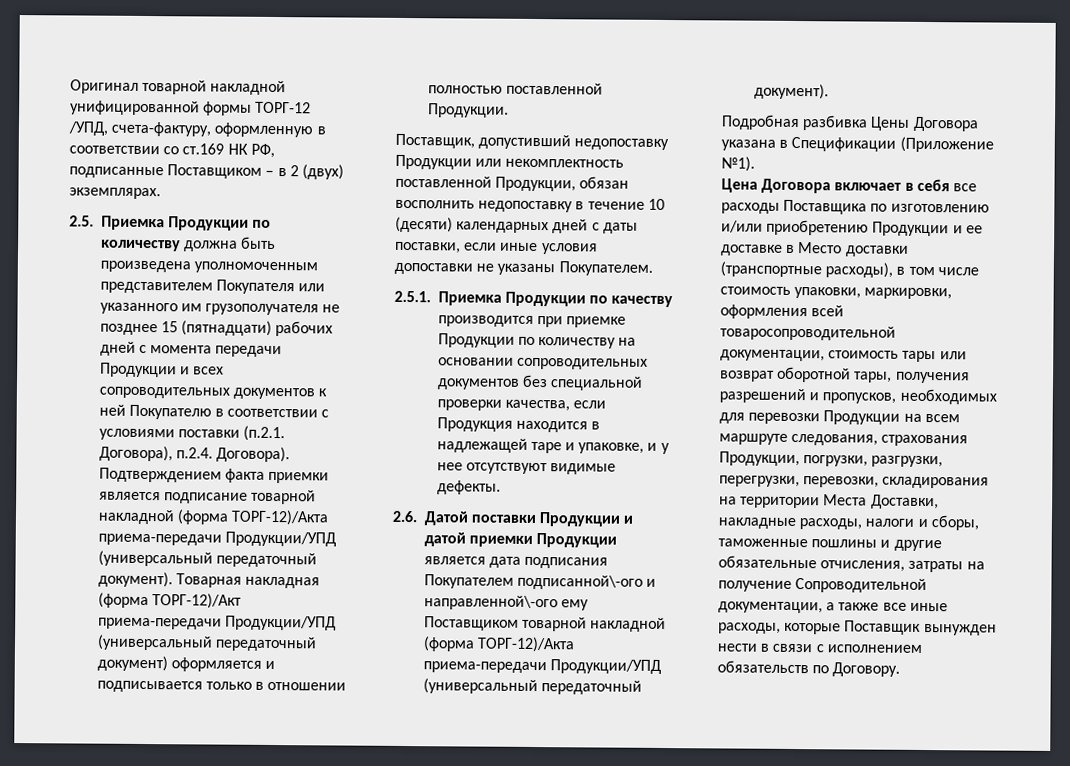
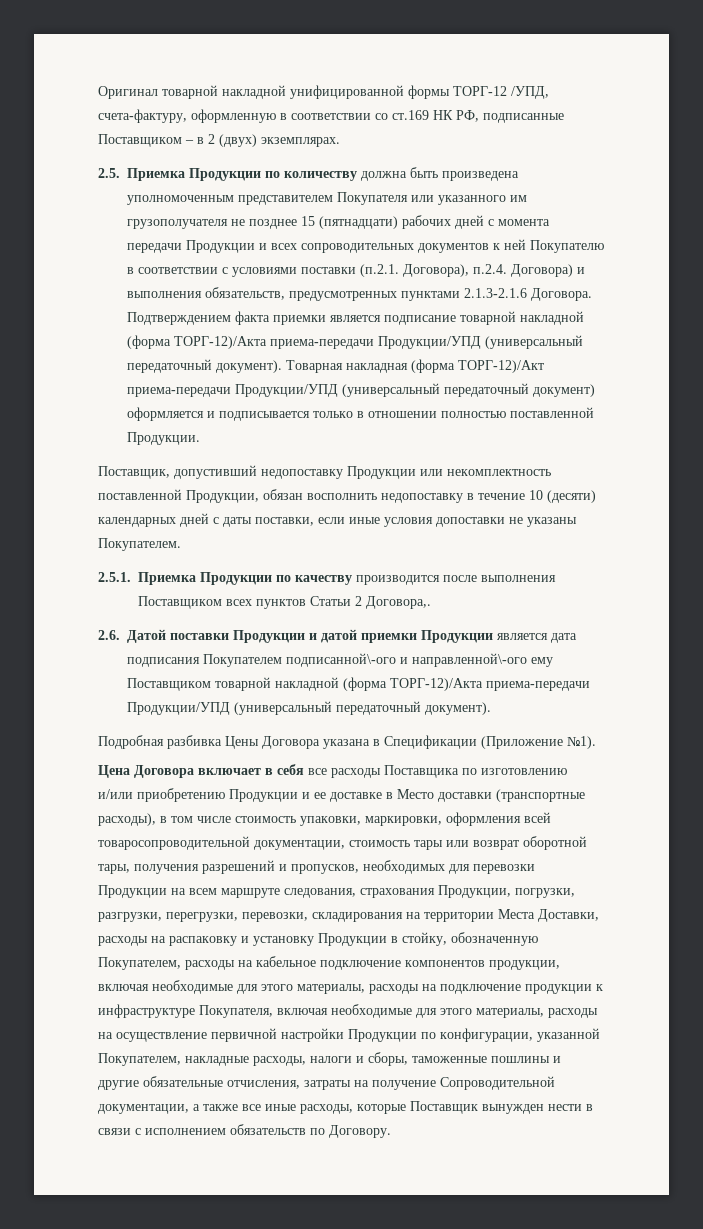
- 2.5. Приемка Продукции по количеству должна быть произведена уполномоченным представителем Покупателя или указанного им грузополучателя не позднее 15 (пятнадцати) рабочих дней с момента передачи Продукции и всех сопроводительных документов к ней Покупателю в соответствии с условиями поставки (п.2.1. Договора), п.2.4. Договора).
+ 2.5. Приемка Продукции по количеству должна быть произведена уполномоченным представителем Покупателя или указанного им грузополучателя не позднее 15 (пятнадцати) рабочих дней с момента передачи Продукции и всех сопроводительных документов к ней Покупателю в соответствии с условиями поставки (п.2.1. Договора), п.2.4. Договора) и выполнения обязательств, предусмотренных пунктами 2.1.3-2.1.6 Договора.
- 2.5.1. Приемка Продукции по качеству производится при приемке Продукции по количеству на основании сопроводительных документов без специальной проверки качества, если Продукция находится в надлежащей таре и упаковке, и у нее отсутствуют видимые дефекты.
+ 2.5.1. Приемка Продукции по качеству производится после выполнения Поставщиком всех пунктов Статьи 2 Договора,.
- Цена Договора включает в себя все расходы Поставщика по изготовлению и/или приобретению Продукции и ее доставке в Место доставки (транспортные расходы), в том числе стоимость упаковки, маркировки, оформления всей товаросопроводительной документации, стоимость тары или возврат оборотной тары, получения разрешений и пропусков, необходимых для перевозки Продукции на всем маршруте следования, страхования Продукции, погрузки, разгрузки, перегрузки, перевозки, складирования на территории Места Доставки, накладные расходы, налоги и сборы, таможенные пошлины и другие обязательные отчисления, затраты на получение Сопроводительной документации, а также все иные расходы, которые Поставщик вынужден нести в связи с исполнением обязательств по Договору.
+ Цена Договора включает в себя все расходы Поставщика по изготовлению и/или приобретению Продукции и ее доставке в Место доставки (транспортные расходы), в том числе стоимость упаковки, маркировки, оформления всей товаросопроводительной документации, стоимость тары или возврат оборотной тары, получения разрешений и пропусков, необходимых для перевозки Продукции на всем маршруте следования, страхования Продукции, погрузки, разгрузки, перегрузки, перевозки, складирования на территории Места Доставки, расходы на распаковку и установку Продукции в стойку, обозначенную Покупателем, расходы на кабельное подключение компонентов продукции, включая необходимые для этого материалы, расходы на подключение продукции к инфраструктуре Покупателя, включая необходимые для этого материалы, расходы на осуществление первичной настройки Продукции по конфигурации, указанной Покупателем, накладные расходы, налоги и сборы, таможенные пошлины и другие обязательные отчисления, затраты на получение Сопроводительной документации, а также все иные расходы, которые Поставщик вынужден нести в связи с исполнением обязательств по Договору.

